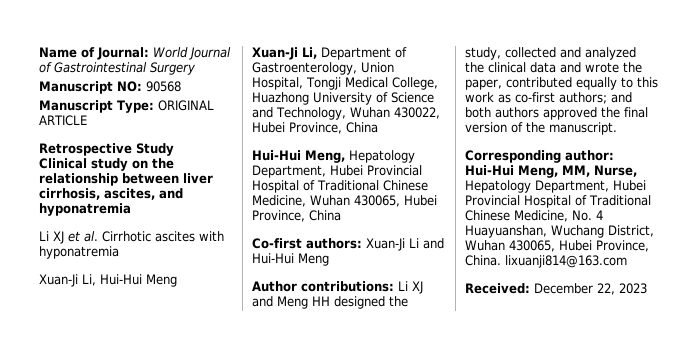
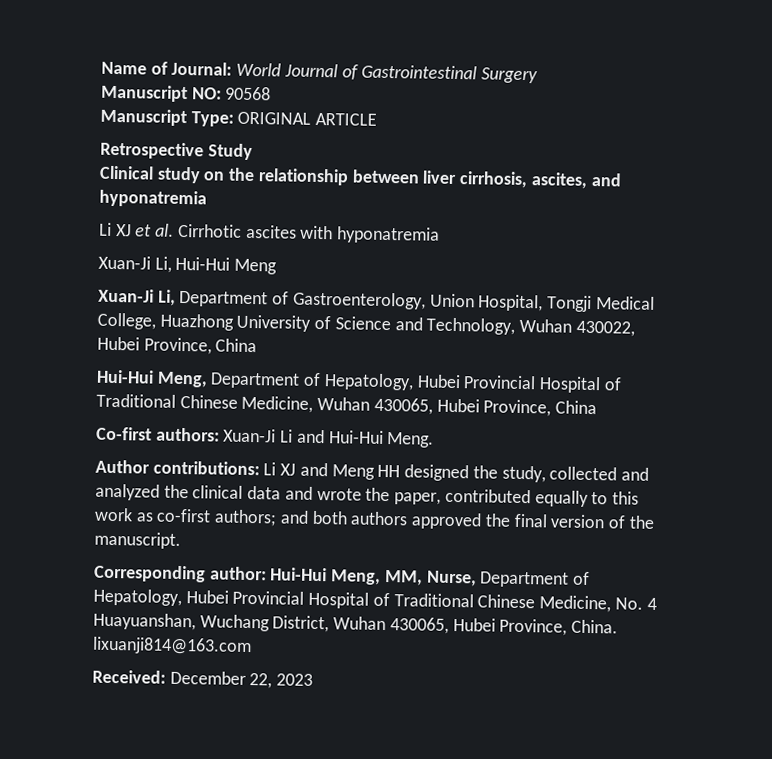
- Hui-Hui Meng, Hepatology Department, Hubei Provincial Hospital of Traditional Chinese Medicine, Wuhan 430065, Hubei Province, China
+ Hui-Hui Meng, Department of Hepatology, Hubei Provincial Hospital of Traditional Chinese Medicine, Wuhan 430065, Hubei Province, China
- Co-first authors: Xuan-Ji Li and Hui-Hui Meng
+ Co-first authors: Xuan-Ji Li and Hui-Hui Meng.
- Corresponding author: Hui-Hui Meng, MM, Nurse, Hepatology Department, Hubei Provincial Hospital of Traditional Chinese Medicine, No. 4 Huayuanshan, Wuchang District, Wuhan 430065, Hubei Province, China. lixuanji814@163.com
+ Corresponding author: Hui-Hui Meng, MM, Nurse, Department of Hepatology, Hubei Provincial Hospital of Traditional Chinese Medicine, No. 4 Huayuanshan, Wuchang District, Wuhan 430065, Hubei Province, China. lixuanji814@163.com

